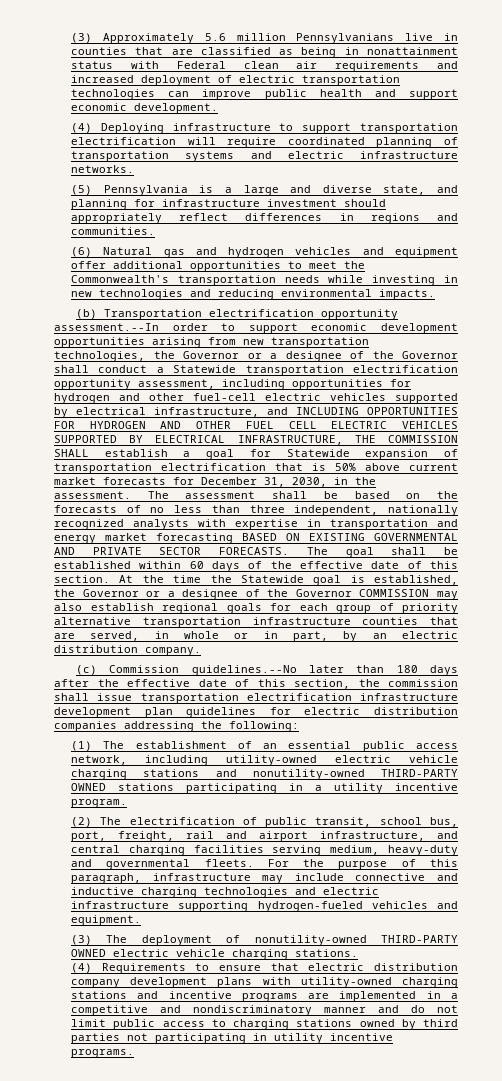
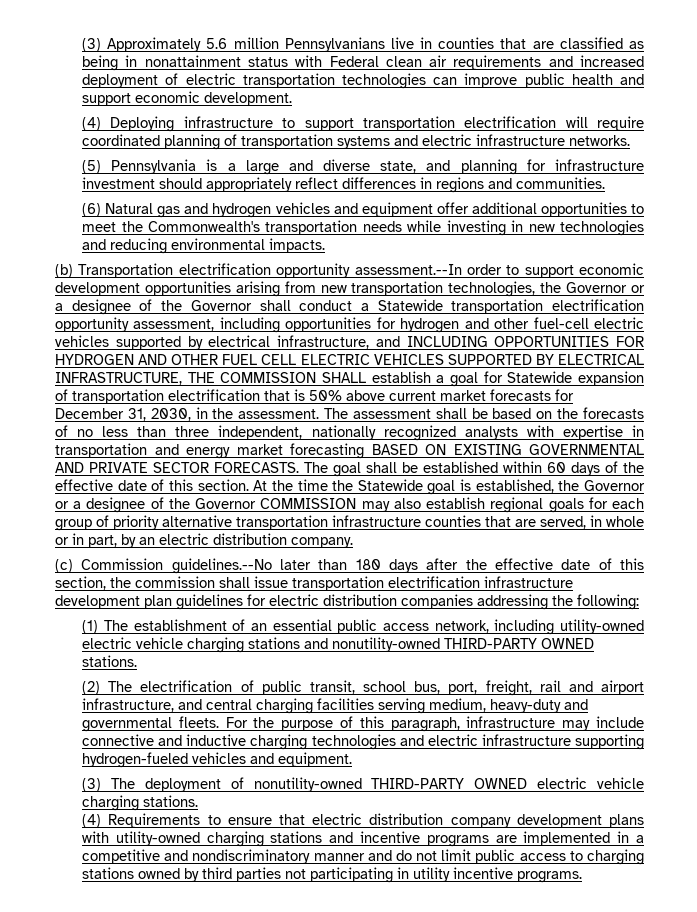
- (1) The establishment of an essential public access network, including utility-owned electric vehicle charging stations and nonutility-owned THIRD-PARTY OWNED stations participating in a utility incentive program.
+ (1) The establishment of an essential public access network, including utility-owned electric vehicle charging stations and nonutility-owned THIRD-PARTY OWNED stations.

